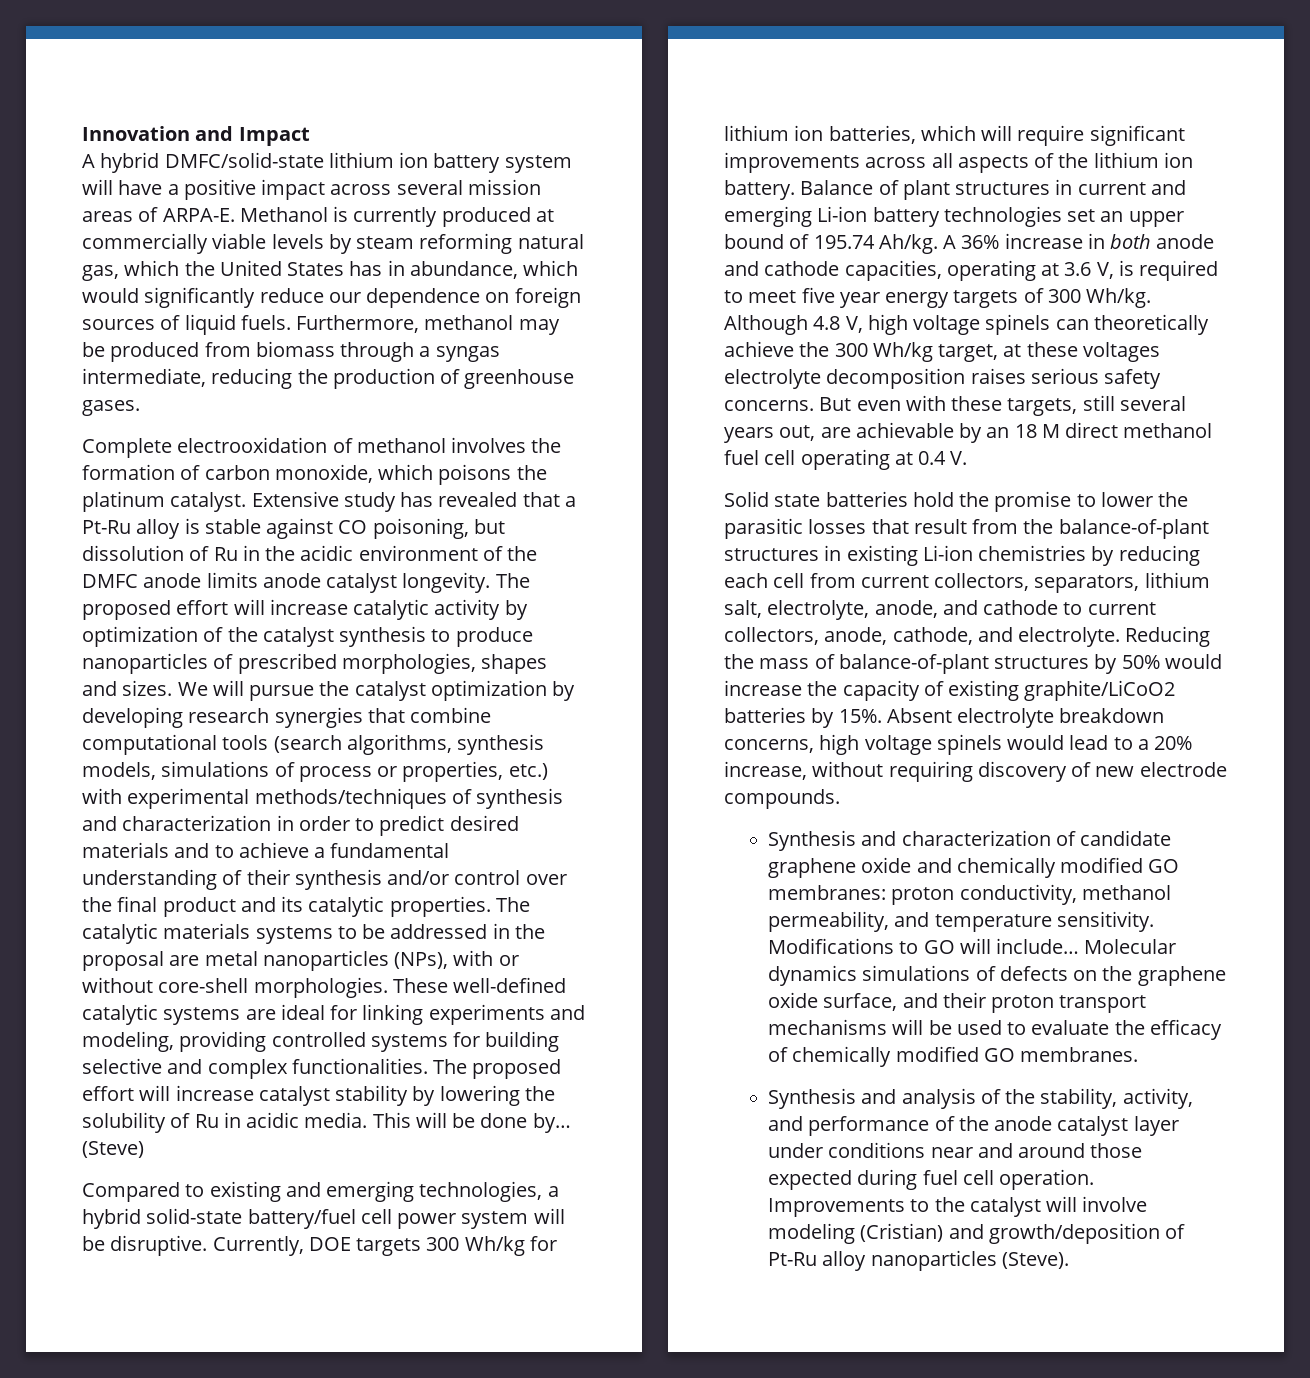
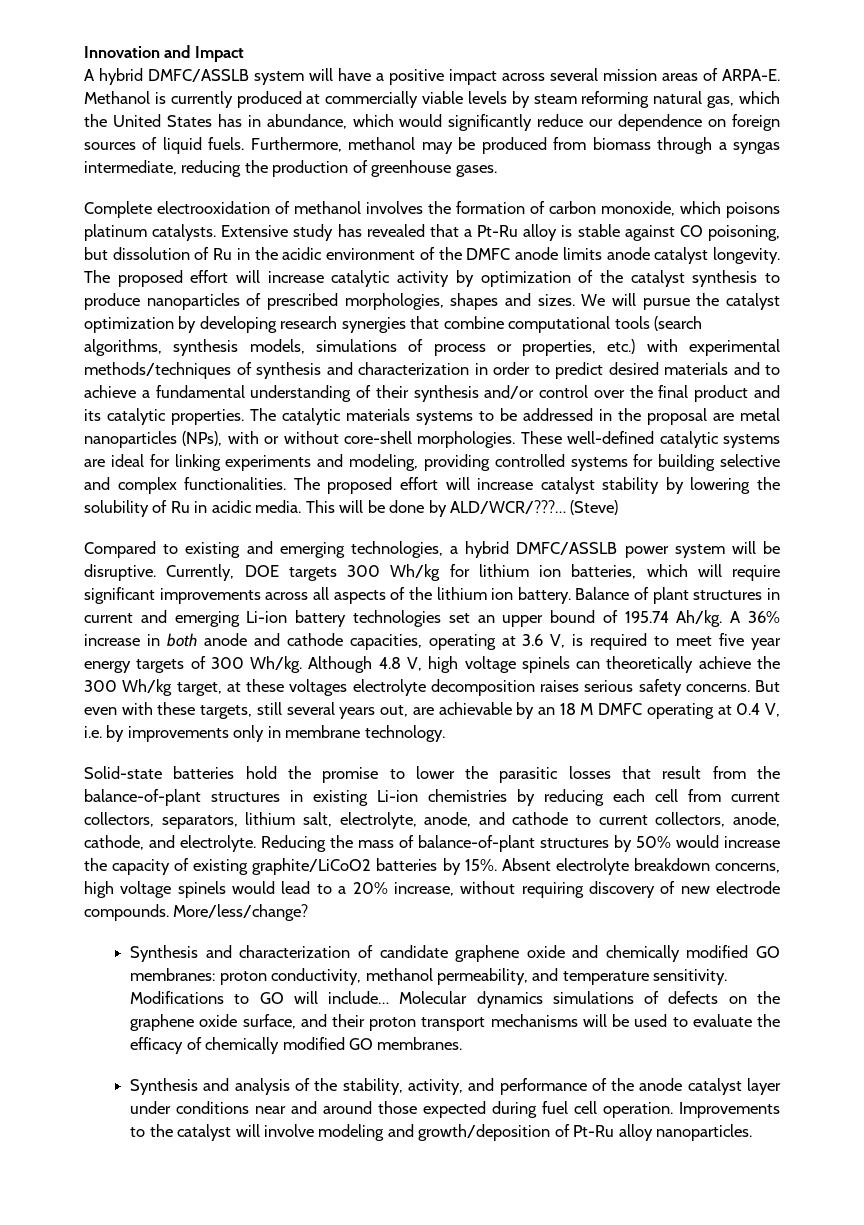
- A hybrid DMFC/solid-state lithium ion battery system will have a positive impact across several mission areas of ARPA-E.
+ A hybrid DMFC/ASSLB system will have a positive impact across several mission areas of ARPA-E.
- Complete electrooxidation of methanol involves the formation of carbon monoxide, which poisons the platinum catalyst.
+ Complete electrooxidation of methanol involves the formation of carbon monoxide, which poisons platinum catalysts.
- This will be done by…
+ This will be done by ALD/WCR/???…
- Compared to existing and emerging technologies, a hybrid solid-state battery/fuel cell power system will be disruptive.
+ Compared to existing and emerging technologies, a hybrid DMFC/ASSLB power system will be disruptive.
- But even with these targets, still several years out, are achievable by an 18 M direct methanol fuel cell operating at 0.4 V.
- Solid state batteries hold the promise to lower the parasitic losses that result from the balance-of-plant structures in existing Li-ion chemistries by reducing each cell from current collectors, separators, lithium salt, electrolyte, anode, and cathode to current collectors, anode, cathode, and electrolyte.
+ But even with these targets, still several years out, are achievable by an 18 M DMFC operating at 0.4 V, i.e. by improvements only in membrane technology.
+ Solid-state batteries hold the promise to lower the parasitic losses that result from the balance-of-plant structures in existing Li-ion chemistries by reducing each cell from current collectors, separators, lithium salt, electrolyte, anode, and cathode to current collectors, anode, cathode, and electrolyte.
+ More/less/change?
- Improvements to the catalyst will involve modeling (Cristian) and growth/deposition of Pt-Ru alloy nanoparticles (Steve).
+ Improvements to the catalyst will involve modeling and growth/deposition of Pt-Ru alloy nanoparticles.

